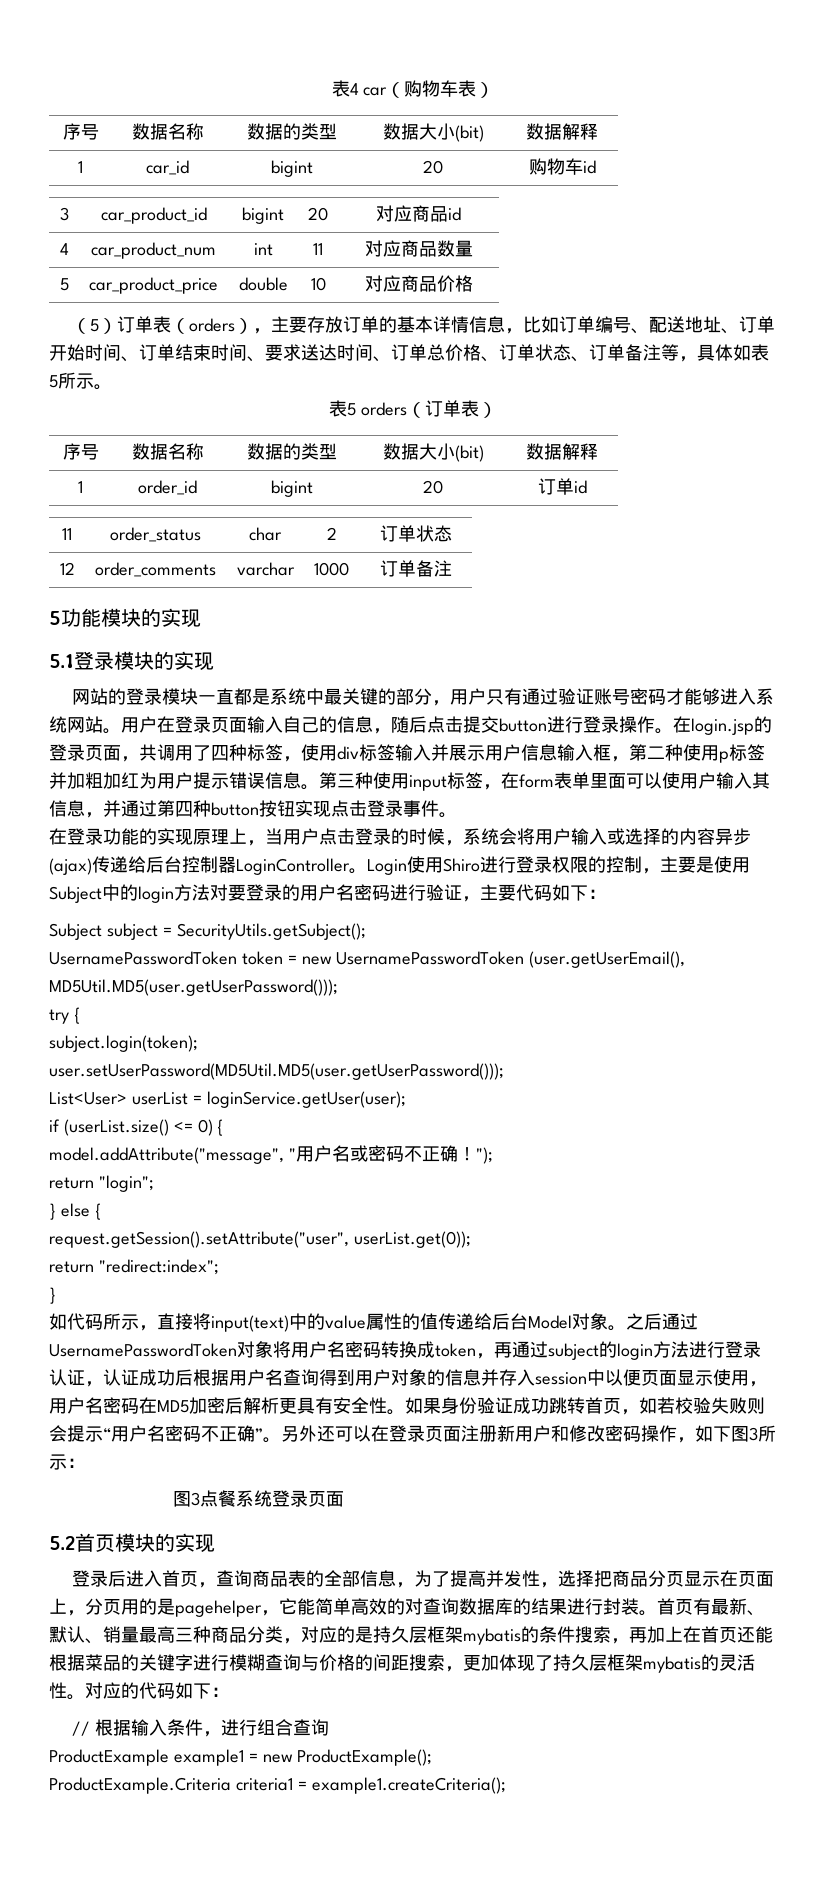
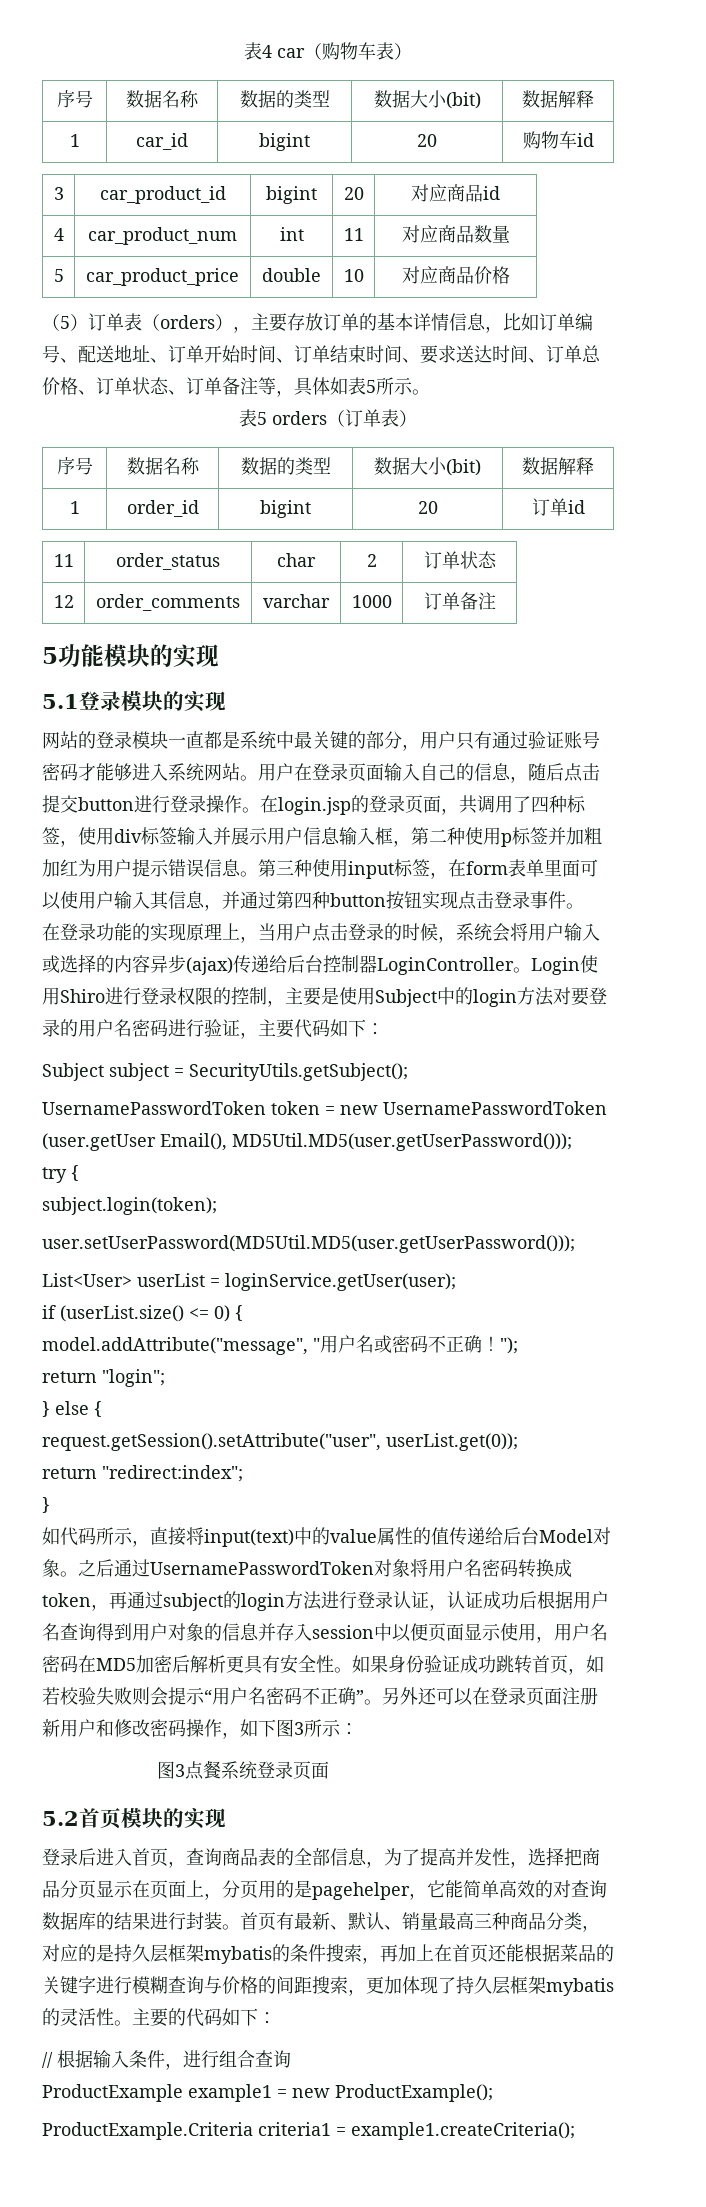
- UsernamePasswordToken token = new UsernamePasswordToken (user.getUserEmail(), MD5Util.MD5(user.getUserPassword()));
+ UsernamePasswordToken token = new UsernamePasswordToken (user.getUser Email(), MD5Util.MD5(user.getUserPassword()));
- 对应的代码如下：
+ 主要的代码如下：

